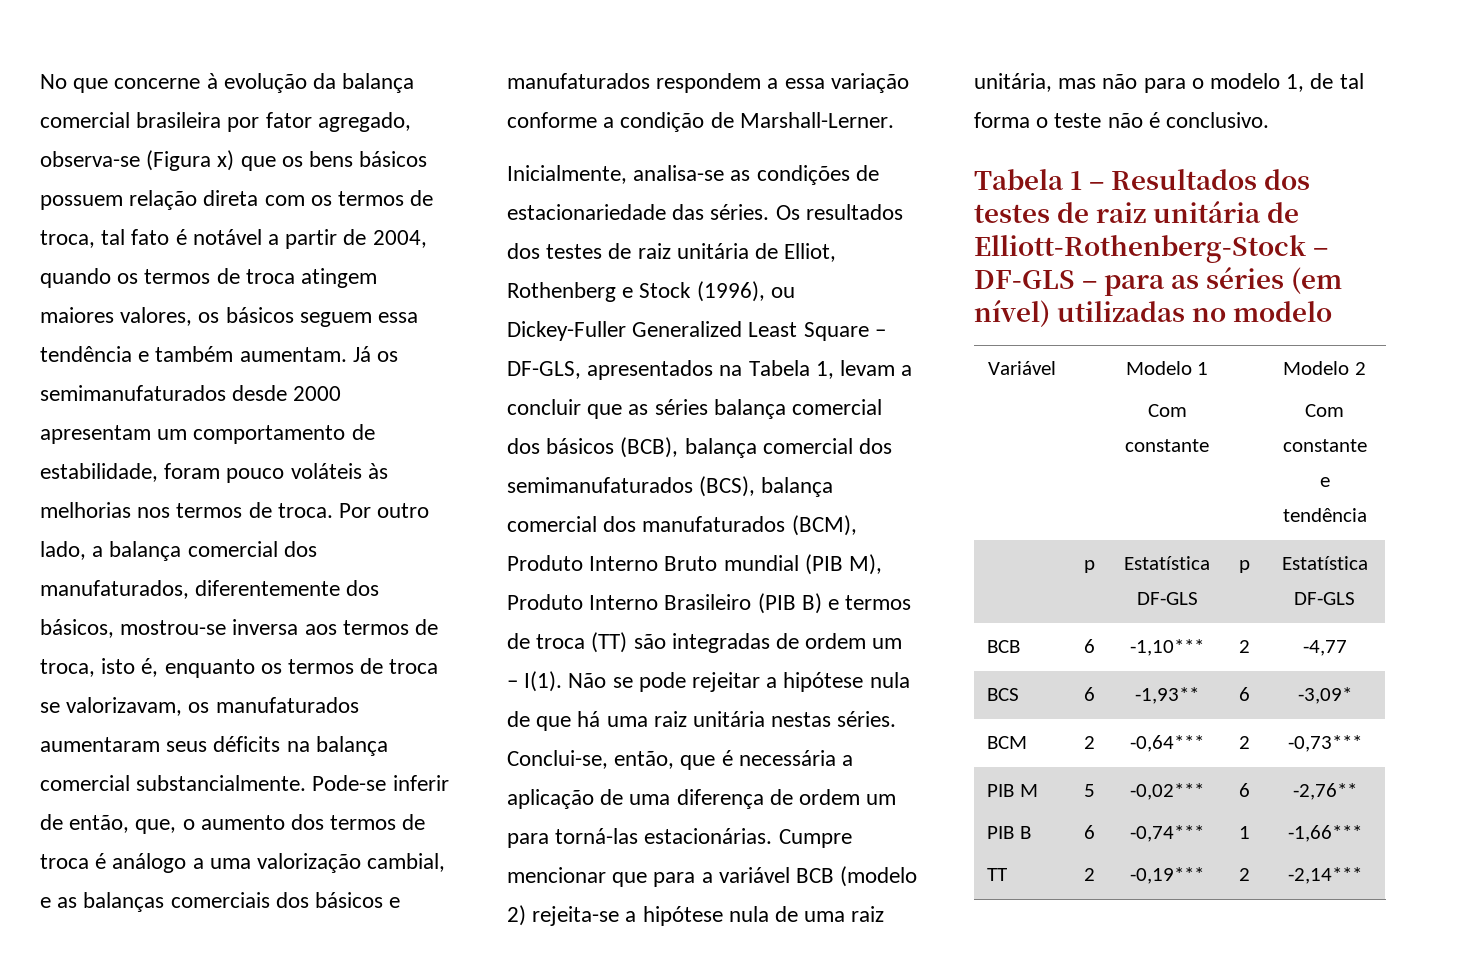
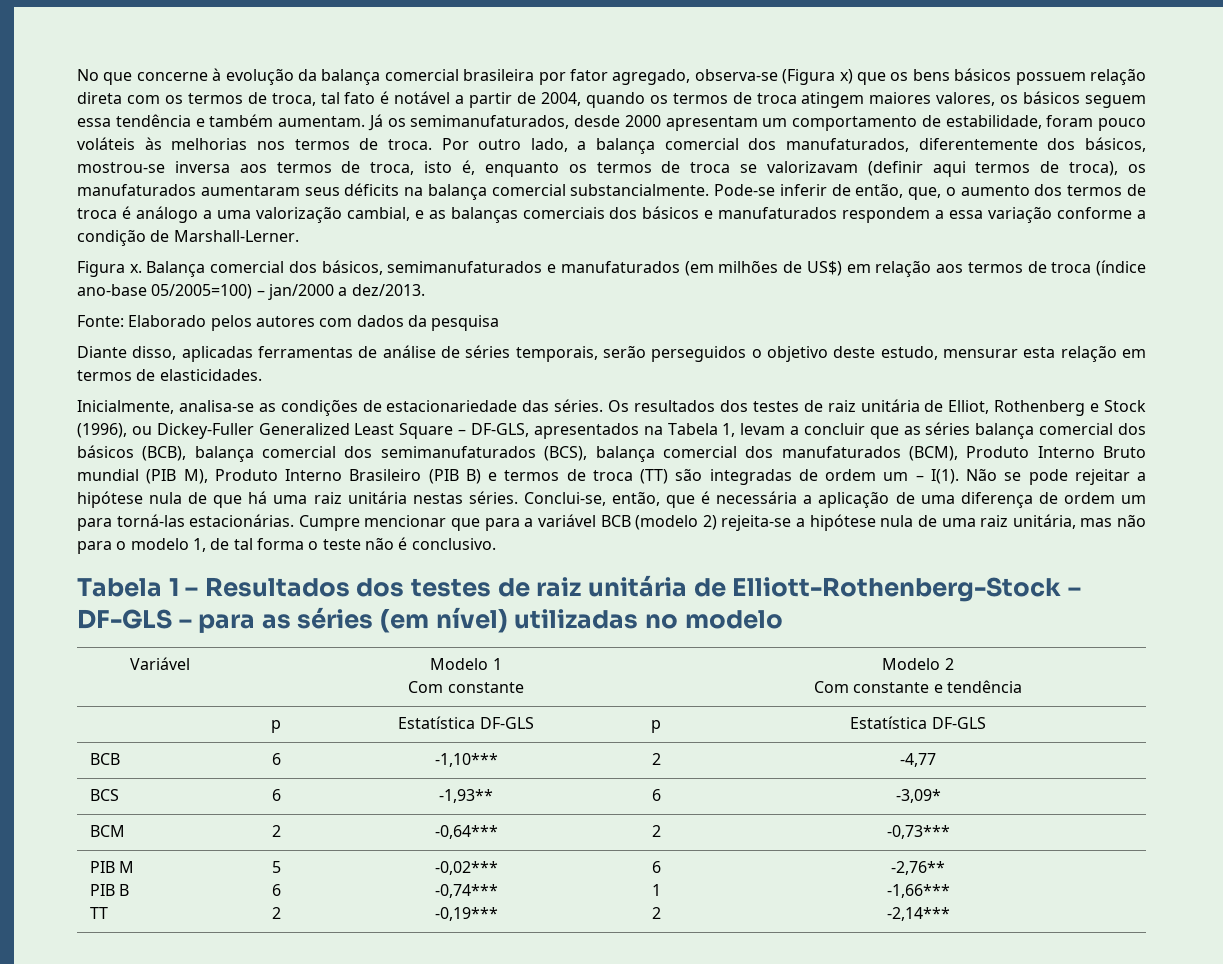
- Já os semimanufaturados desde 2000 apresentam um comportamento de estabilidade, foram pouco voláteis às melhorias nos termos de troca.
+ Já os semimanufaturados, desde 2000 apresentam um comportamento de estabilidade, foram pouco voláteis às melhorias nos termos de troca.
- Por outro lado, a balança comercial dos manufaturados, diferentemente dos básicos, mostrou-se inversa aos termos de troca, isto é, enquanto os termos de troca se valorizavam, os manufaturados aumentaram seus déficits na balança comercial substancialmente.
+ Por outro lado, a balança comercial dos manufaturados, diferentemente dos básicos, mostrou-se inversa aos termos de troca, isto é, enquanto os termos de troca se valorizavam (definir aqui termos de troca), os manufaturados aumentaram seus déficits na balança comercial substancialmente.
+ Figura x. Balança comercial dos básicos, semimanufaturados e manufaturados (em milhões de US$) em relação aos termos de troca (índice ano-base 05/2005=100) – jan/2000 a dez/2013.
+ Fonte: Elaborado pelos autores com dados da pesquisa
+ Diante disso, aplicadas ferramentas de análise de séries temporais, serão perseguidos o objetivo deste estudo, mensurar esta relação em termos de elasticidades.

